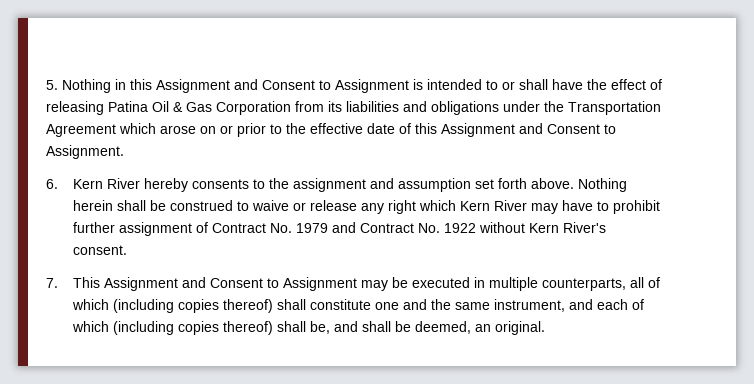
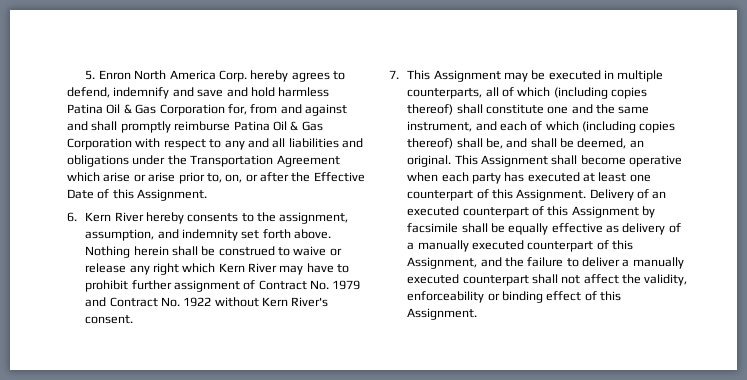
- 5. Nothing in this Assignment and Consent to Assignment is intended to or shall have the effect of releasing Patina Oil & Gas Corporation from its liabilities and obligations under the Transportation Agreement which arose on or prior to the effective date of this Assignment and Consent to Assignment.
+ 5. Enron North America Corp. hereby agrees to defend, indemnify and save and hold harmless Patina Oil & Gas Corporation for, from and against and shall promptly reimburse Patina Oil & Gas Corporation with respect to any and all liabilities and obligations under the Transportation Agreement which arise or arise prior to, on, or after the Effective Date of this Assignment.
- 6. Kern River hereby consents to the assignment and assumption set forth above.
+ 6. Kern River hereby consents to the assignment, assumption, and indemnity set forth above.
- 7. This Assignment and Consent to Assignment may be executed in multiple counterparts, all of which (including copies thereof) shall constitute one and the same instrument, and each of which (including copies thereof) shall be, and shall be deemed, an original.
+ 7. This Assignment may be executed in multiple counterparts, all of which (including copies thereof) shall constitute one and the same instrument, and each of which (including copies thereof) shall be, and shall be deemed, an original.
+ This Assignment shall become operative when each party has executed at least one counterpart of this Assignment. Delivery of an executed counterpart of this Assignment by facsimile shall be equally effective as delivery of a manually executed counterpart of this Assignment, and the failure to deliver a manually executed counterpart shall not affect the validity, enforceability or binding effect of this Assignment.

